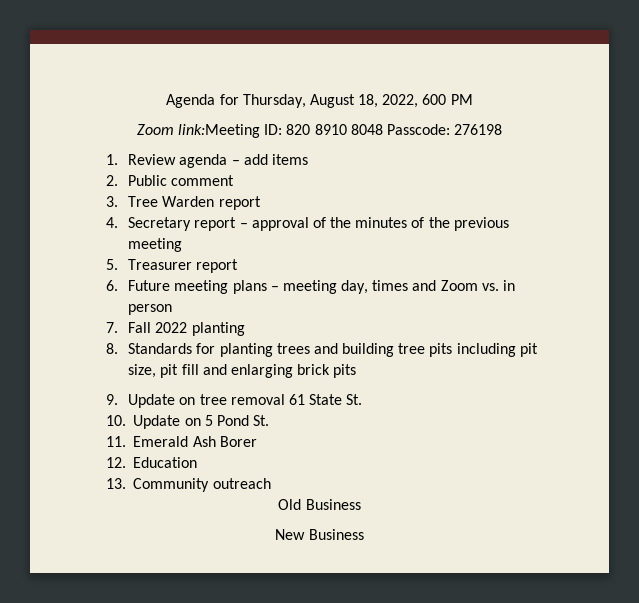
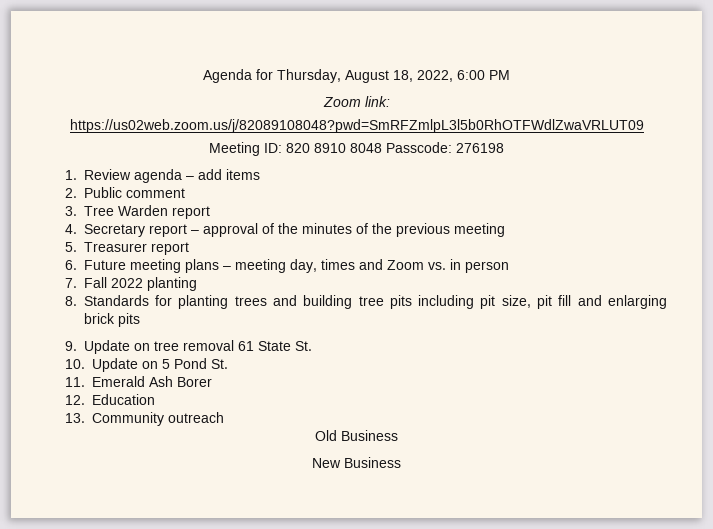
- Agenda for Thursday, August 18, 2022, 600 PM
+ Agenda for Thursday, August 18, 2022, 6:00 PM
- Zoom link:Meeting ID: 820 8910 8048 Passcode: 276198
+ Zoom link:
+ https://us02web.zoom.us/j/82089108048?pwd=SmRFZmlpL3l5b0RhOTFWdlZwaVRLUT09
+ Meeting ID: 820 8910 8048 Passcode: 276198

